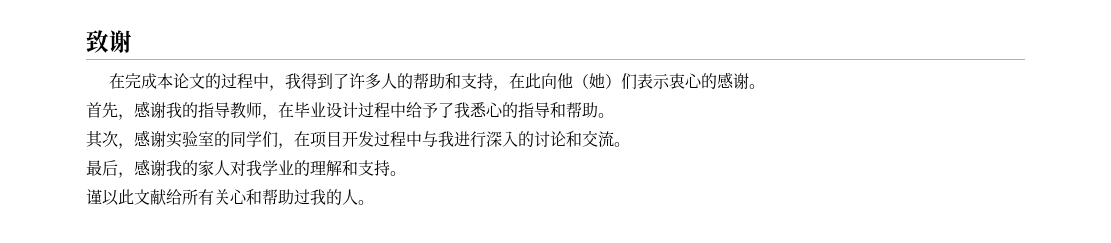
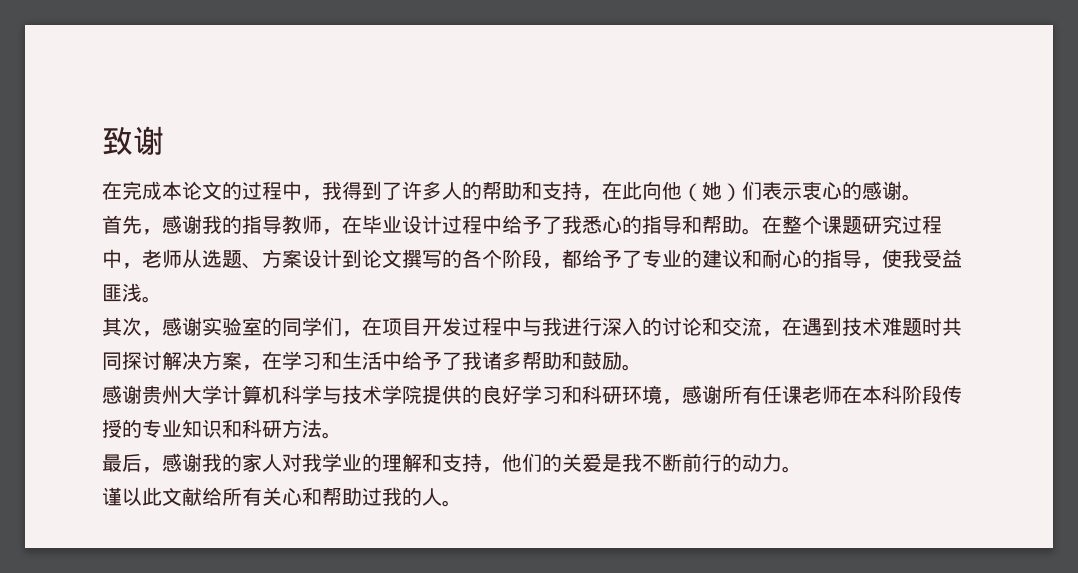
+ 在整个课题研究过程中，老师从选题、方案设计到论文撰写的各个阶段，都给予了专业的建议和耐心的指导，使我受益匪浅。
- 其次，感谢实验室的同学们，在项目开发过程中与我进行深入的讨论和交流。
+ 其次，感谢实验室的同学们，在项目开发过程中与我进行深入的讨论和交流，在遇到技术难题时共同探讨解决方案，在学习和生活中给予了我诸多帮助和鼓励。
+ 感谢贵州大学计算机科学与技术学院提供的良好学习和科研环境，感谢所有任课老师在本科阶段传授的专业知识和科研方法。
- 最后，感谢我的家人对我学业的理解和支持。
+ 最后，感谢我的家人对我学业的理解和支持，他们的关爱是我不断前行的动力。

